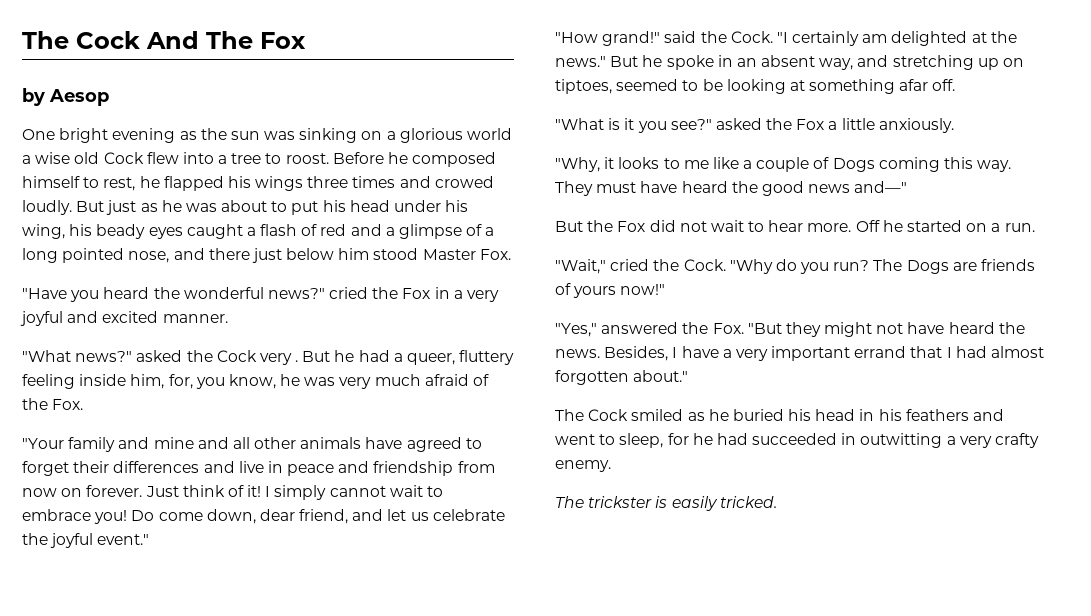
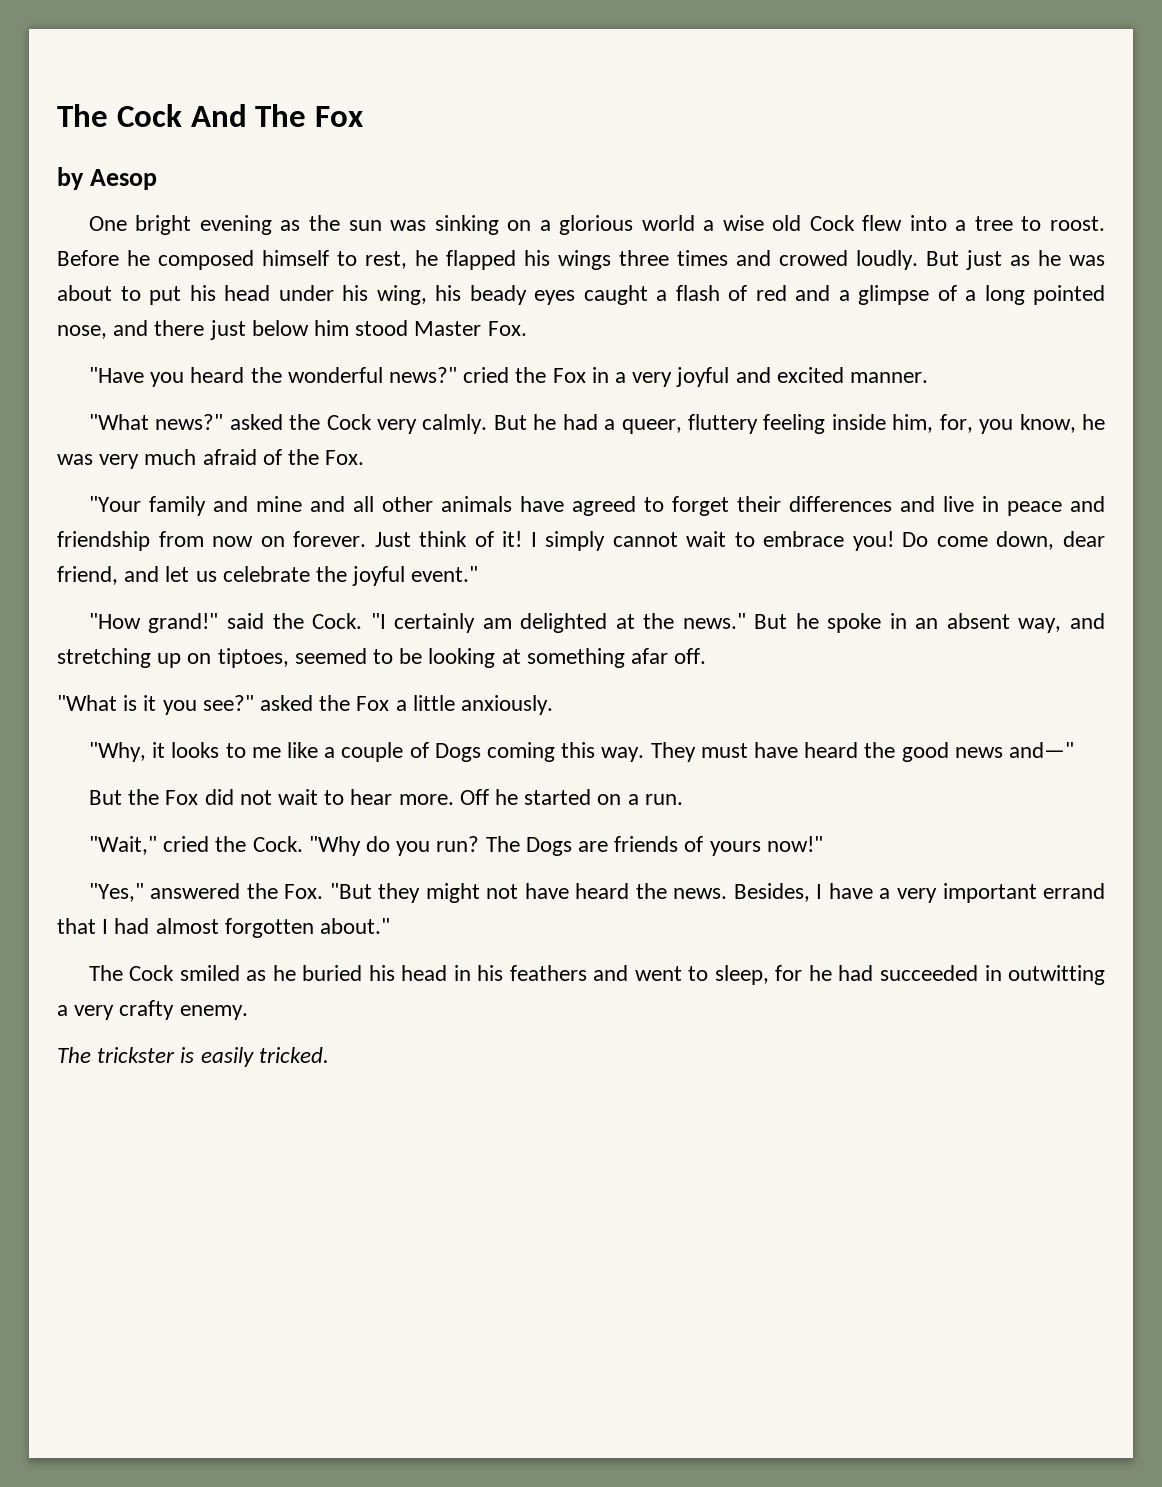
- "What news?" asked the Cock very .
+ "What news?" asked the Cock very calmly.

